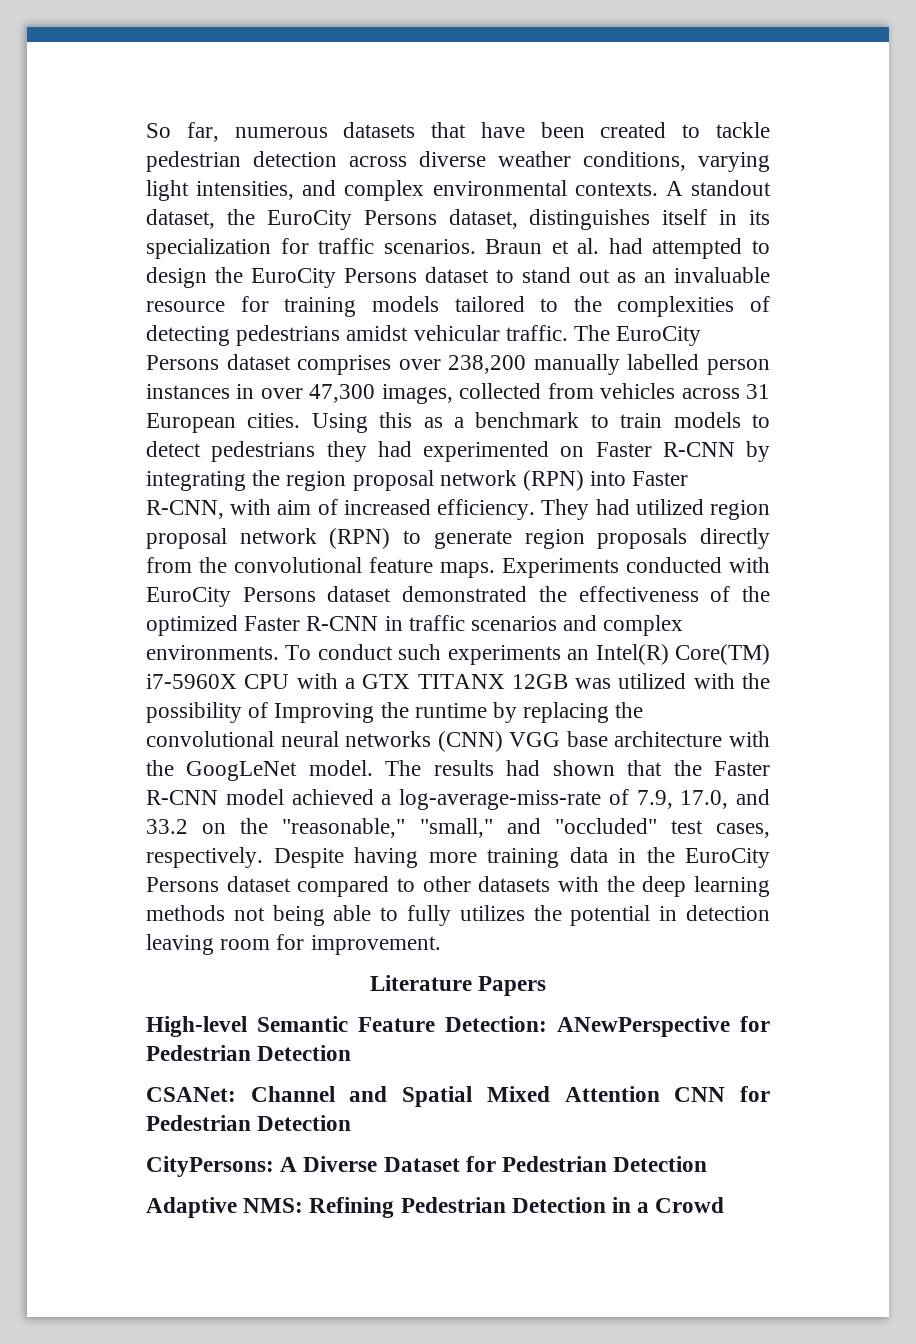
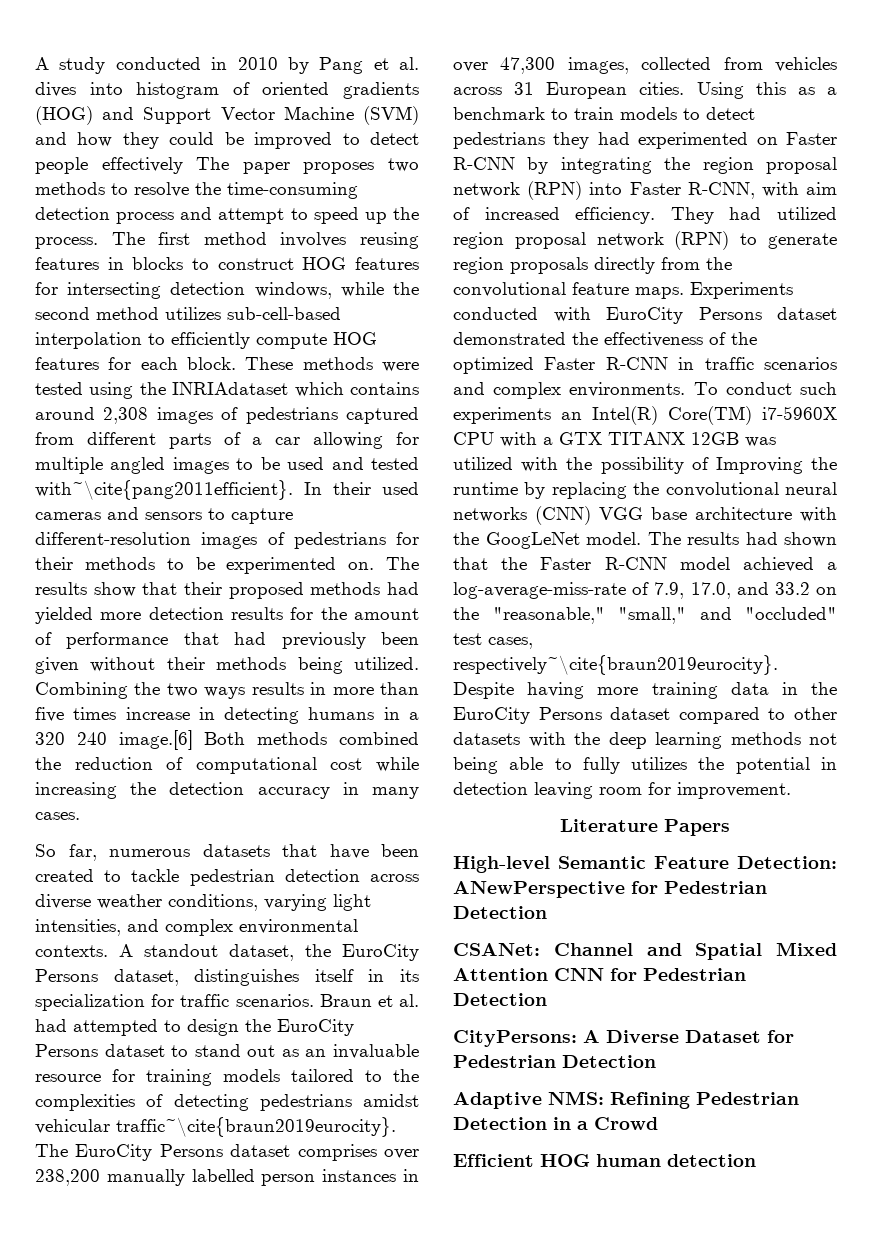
+ A study conducted in 2010 by Pang et al. dives into histogram of oriented gradients (HOG) and Support Vector Machine (SVM) and how they could be improved to detect people effectively The paper proposes two methods to resolve the time-consuming detection process and attempt to speed up the process. The first method involves reusing features in blocks to construct HOG features for intersecting detection windows, while the second method utilizes sub-cell-based interpolation to efficiently compute HOG features for each block. These methods were tested using the INRIAdataset which contains around 2,308 images of pedestrians captured from different parts of a car allowing for multiple angled images to be used and tested with~\cite{pang2011efficient}. In their used cameras and sensors to capture different-resolution images of pedestrians for their methods to be experimented on. The results show that their proposed methods had yielded more detection results for the amount of performance that had previously been given without their methods being utilized. Combining the two ways results in more than five times increase in detecting humans in a 320 240 image.[6] Both methods combined the reduction of computational cost while increasing the detection accuracy in many cases.
- Braun et al. had attempted to design the EuroCity Persons dataset to stand out as an invaluable resource for training models tailored to the complexities of detecting pedestrians amidst vehicular traffic.
+ Braun et al. had attempted to design the EuroCity Persons dataset to stand out as an invaluable resource for training models tailored to the complexities of detecting pedestrians amidst vehicular traffic~\cite{braun2019eurocity}.
- The results had shown that the Faster R-CNN model achieved a log-average-miss-rate of 7.9, 17.0, and 33.2 on the "reasonable," "small," and "occluded" test cases, respectively.
+ The results had shown that the Faster R-CNN model achieved a log-average-miss-rate of 7.9, 17.0, and 33.2 on the "reasonable," "small," and "occluded" test cases, respectively~\cite{braun2019eurocity}.
+ Efficient HOG human detection

